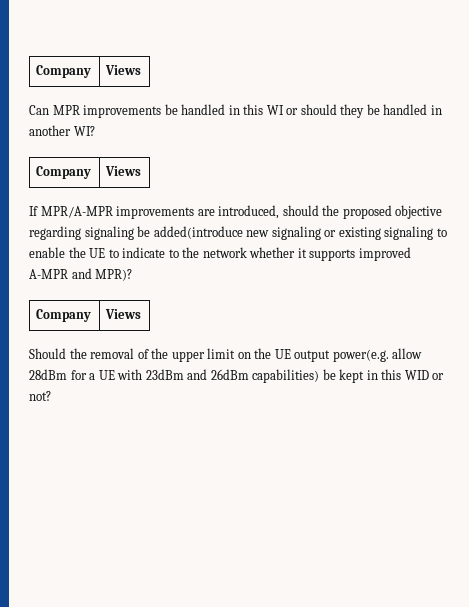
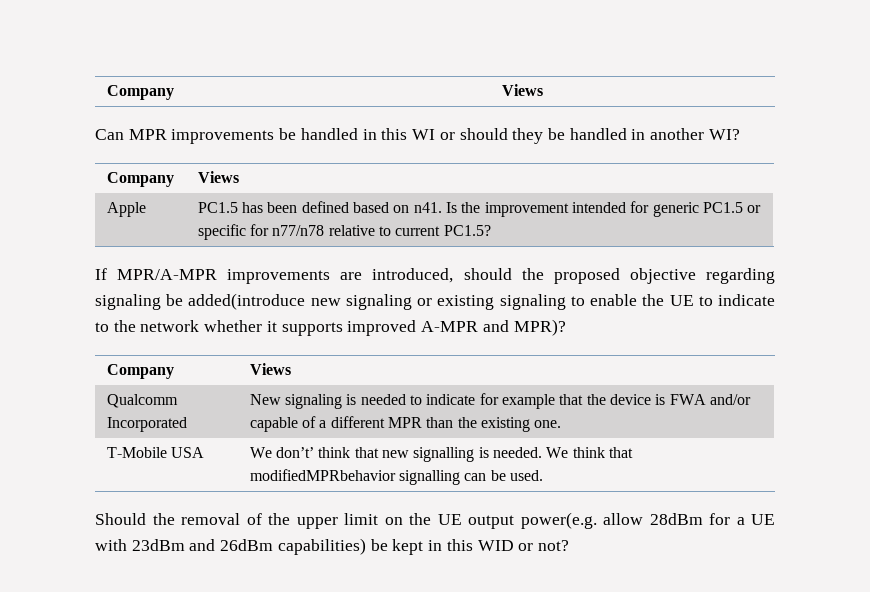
+ Apple | PC1.5 has been defined based on n41. Is the improvement intended for generic PC1.5 or specific for n77/n78 relative to current PC1.5?
+ Qualcomm Incorporated | New signaling is needed to indicate for example that the device is FWA and/or capable of a different MPR than the existing one.
+ T-Mobile USA | We don’t’ think that new signalling is needed. We think that modifiedMPRbehavior signalling can be used.

